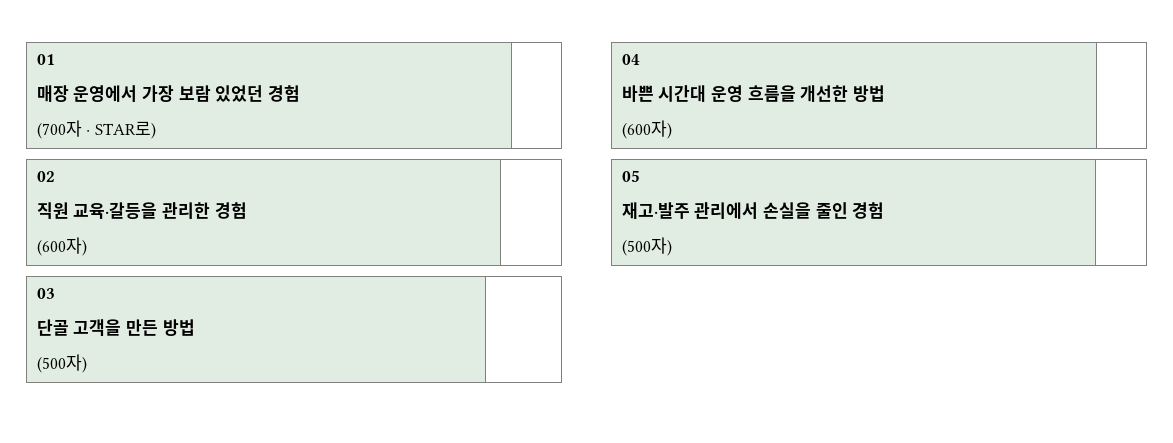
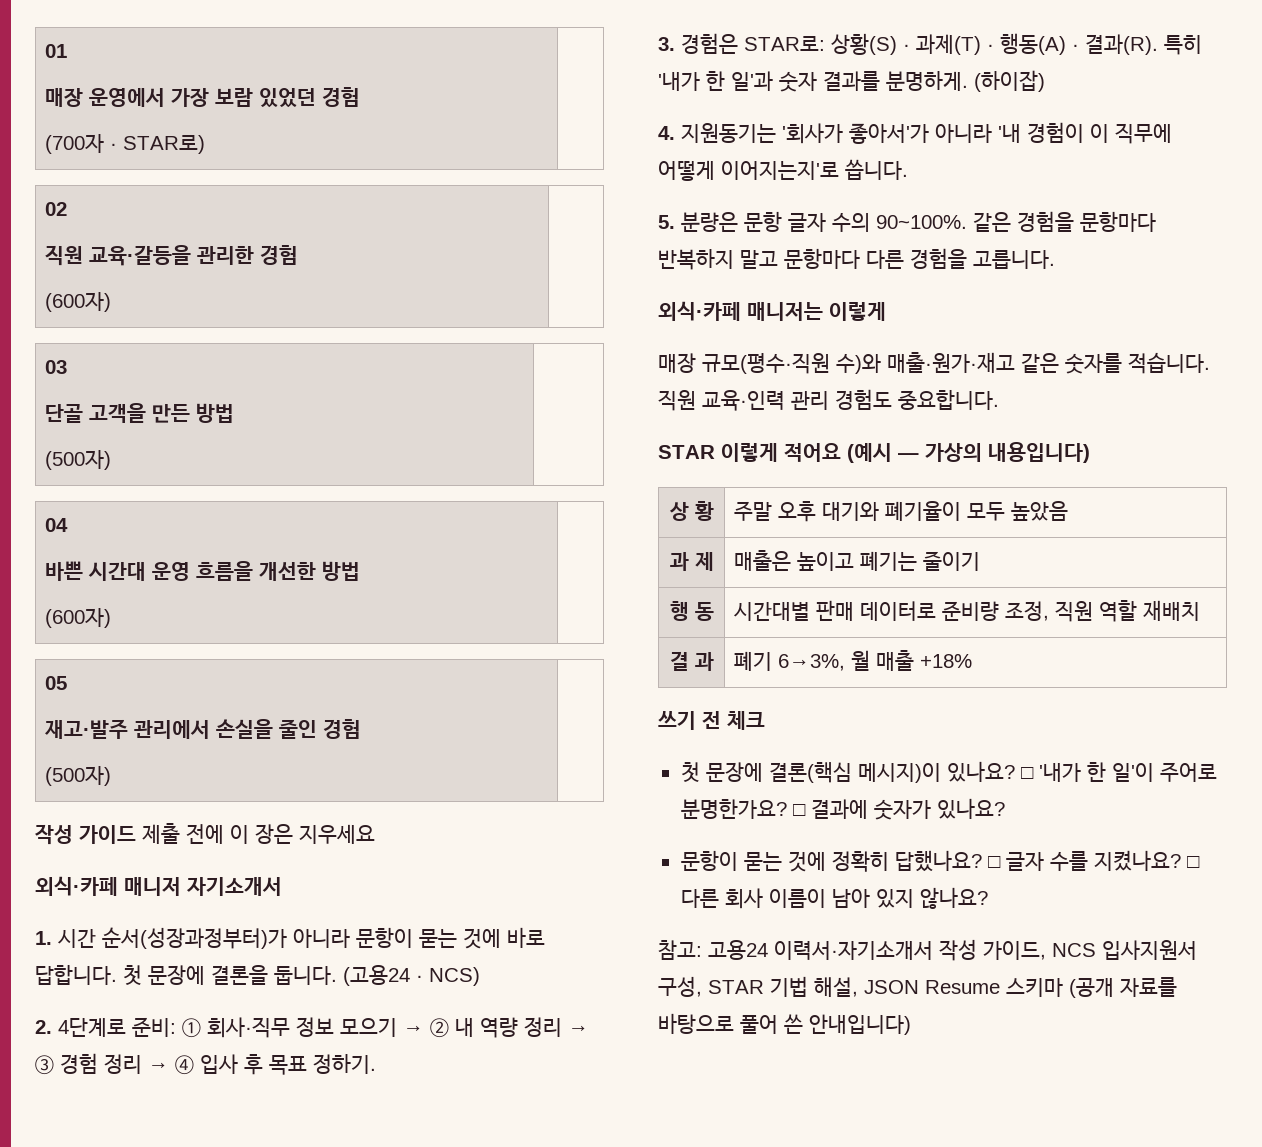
+ 작성 가이드 제출 전에 이 장은 지우세요
+ 외식·카페 매니저 자기소개서
+ 1. 시간 순서(성장과정부터)가 아니라 문항이 묻는 것에 바로 답합니다. 첫 문장에 결론을 둡니다. (고용24 · NCS)
+ 2. 4단계로 준비: ① 회사·직무 정보 모으기 → ② 내 역량 정리 → ③ 경험 정리 → ④ 입사 후 목표 정하기.
+ 3. 경험은 STAR로: 상황(S) · 과제(T) · 행동(A) · 결과(R). 특히 '내가 한 일'과 숫자 결과를 분명하게. (하이잡)
+ 4. 지원동기는 '회사가 좋아서'가 아니라 '내 경험이 이 직무에 어떻게 이어지는지'로 씁니다.
+ 5. 분량은 문항 글자 수의 90~100%. 같은 경험을 문항마다 반복하지 말고 문항마다 다른 경험을 고릅니다.
+ 외식·카페 매니저는 이렇게
+ 매장 규모(평수·직원 수)와 매출·원가·재고 같은 숫자를 적습니다. 직원 교육·인력 관리 경험도 중요합니다.
+ STAR 이렇게 적어요 (예시 — 가상의 내용입니다)
+ 상 황 | 주말 오후 대기와 폐기율이 모두 높았음
+ 과 제 | 매출은 높이고 폐기는 줄이기
+ 행 동 | 시간대별 판매 데이터로 준비량 조정, 직원 역할 재배치
+ 결 과 | 폐기 6→3%, 월 매출 +18%
+ 쓰기 전 체크
+ 첫 문장에 결론(핵심 메시지)이 있나요? □ '내가 한 일'이 주어로 분명한가요? □ 결과에 숫자가 있나요?
+ 문항이 묻는 것에 정확히 답했나요? □ 글자 수를 지켰나요? □ 다른 회사 이름이 남아 있지 않나요?
+ 참고: 고용24 이력서·자기소개서 작성 가이드, NCS 입사지원서 구성, STAR 기법 해설, JSON Resume 스키마 (공개 자료를 바탕으로 풀어 쓴 안내입니다)

